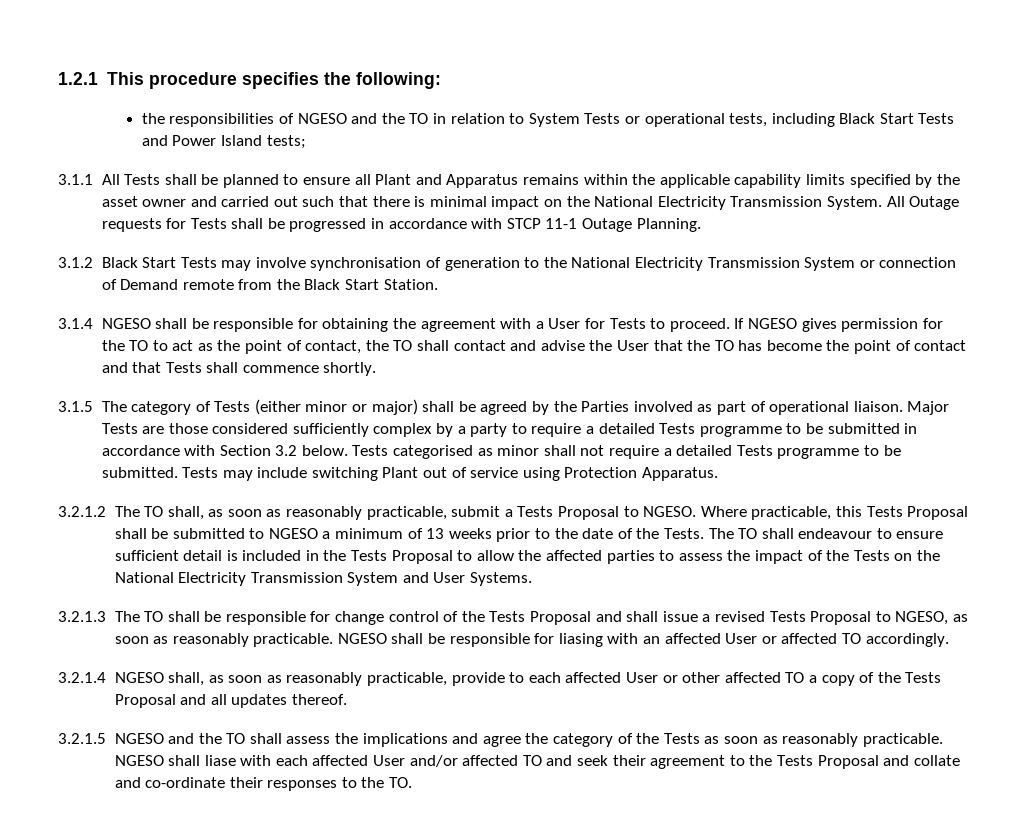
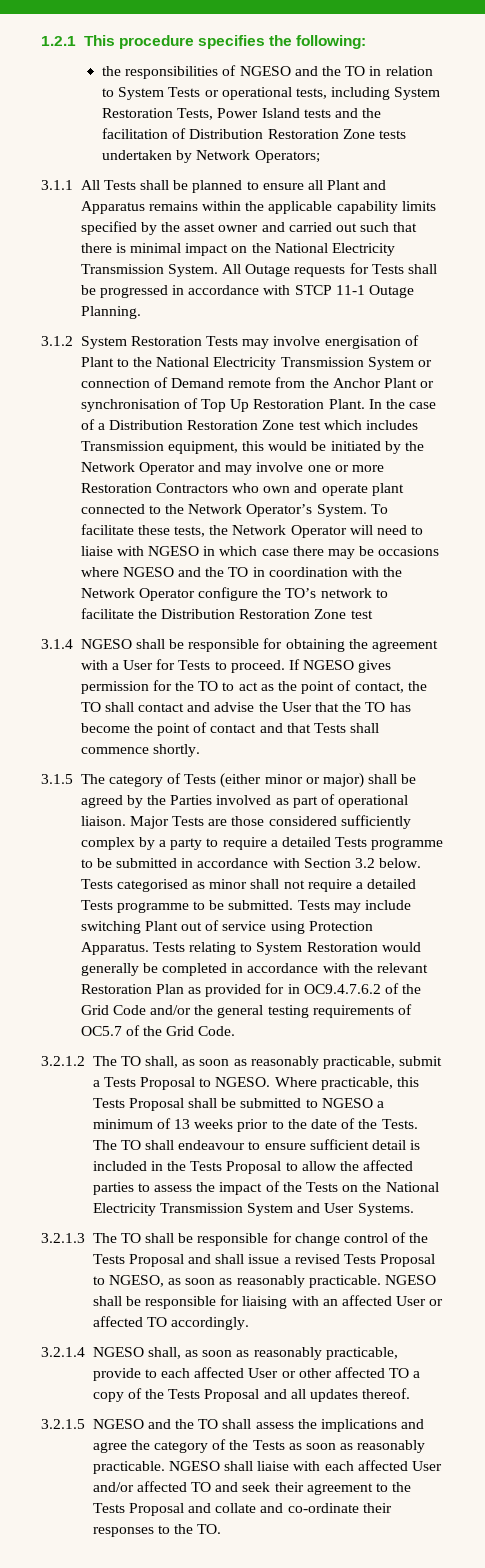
- the responsibilities of NGESO and the TO in relation to System Tests or operational tests, including Black Start Tests and Power Island tests;
+ the responsibilities of NGESO and the TO in relation to System Tests or operational tests, including System Restoration Tests, Power Island tests and the facilitation of Distribution Restoration Zone tests undertaken by Network Operators;
- 3.1.2 Black Start Tests may involve synchronisation of generation to the National Electricity Transmission System or connection of Demand remote from the Black Start Station.
+ 3.1.2 System Restoration Tests may involve energisation of Plant to the National Electricity Transmission System or connection of Demand remote from the Anchor Plant or synchronisation of Top Up Restoration Plant. In the case of a Distribution Restoration Zone test which includes Transmission equipment, this would be initiated by the Network Operator and may involve one or more Restoration Contractors who own and operate plant connected to the Network Operator’s System. To facilitate these tests, the Network Operator will need to liaise with NGESO in which case there may be occasions where NGESO and the TO in coordination with the Network Operator configure the TO’s network to facilitate the Distribution Restoration Zone test
+ Tests relating to System Restoration would generally be completed in accordance with the relevant Restoration Plan as provided for in OC9.4.7.6.2 of the Grid Code and/or the general testing requirements of OC5.7 of the Grid Code.
- NGESO shall be responsible for liasing with an affected User or affected TO accordingly.
+ NGESO shall be responsible for liaising with an affected User or affected TO accordingly.
- NGESO shall liase with each affected User and/or affected TO and seek their agreement to the Tests Proposal and collate and co-ordinate their responses to the TO.
+ NGESO shall liaise with each affected User and/or affected TO and seek their agreement to the Tests Proposal and collate and co-ordinate their responses to the TO.

